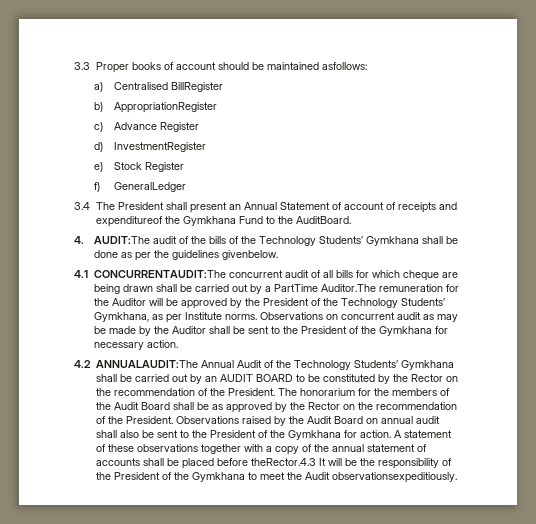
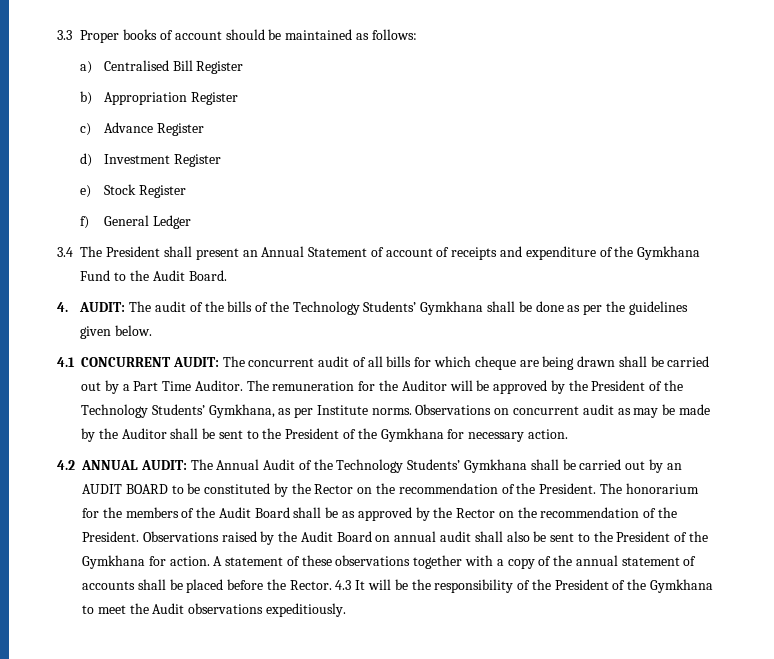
- 3.3 Proper books of account should be maintained asfollows:
+ 3.3 Proper books of account should be maintained as follows:
- a) Centralised BillRegister
+ a) Centralised Bill Register
- b) AppropriationRegister
+ b) Appropriation Register
- d) InvestmentRegister
+ d) Investment Register
- f) GeneralLedger
+ f) General Ledger
- 3.4 The President shall present an Annual Statement of account of receipts and expenditureof the Gymkhana Fund to the AuditBoard.
+ 3.4 The President shall present an Annual Statement of account of receipts and expenditure of the Gymkhana Fund to the Audit Board.
- 4. AUDIT:The audit of the bills of the Technology Students’ Gymkhana shall be done as per the guidelines givenbelow.
+ 4. AUDIT: The audit of the bills of the Technology Students’ Gymkhana shall be done as per the guidelines given below.
- 4.1 CONCURRENTAUDIT:The concurrent audit of all bills for which cheque are being drawn shall be carried out by a PartTime Auditor.The remuneration for the Auditor will be approved by the President of the Technology Students’ Gymkhana, as per Institute norms.
+ 4.1 CONCURRENT AUDIT: The concurrent audit of all bills for which cheque are being drawn shall be carried out by a Part Time Auditor. The remuneration for the Auditor will be approved by the President of the Technology Students’ Gymkhana, as per Institute norms.
- 4.2 ANNUALAUDIT:The Annual Audit of the Technology Students’ Gymkhana shall be carried out by an AUDIT BOARD to be constituted by the Rector on the recommendation of the President.
+ 4.2 ANNUAL AUDIT: The Annual Audit of the Technology Students’ Gymkhana shall be carried out by an AUDIT BOARD to be constituted by the Rector on the recommendation of the President.
- A statement of these observations together with a copy of the annual statement of accounts shall be placed before theRector.4.3 It will be the responsibility of the President of the Gymkhana to meet the Audit observationsexpeditiously.
+ A statement of these observations together with a copy of the annual statement of accounts shall be placed before the Rector. 4.3 It will be the responsibility of the President of the Gymkhana to meet the Audit observations expeditiously.

